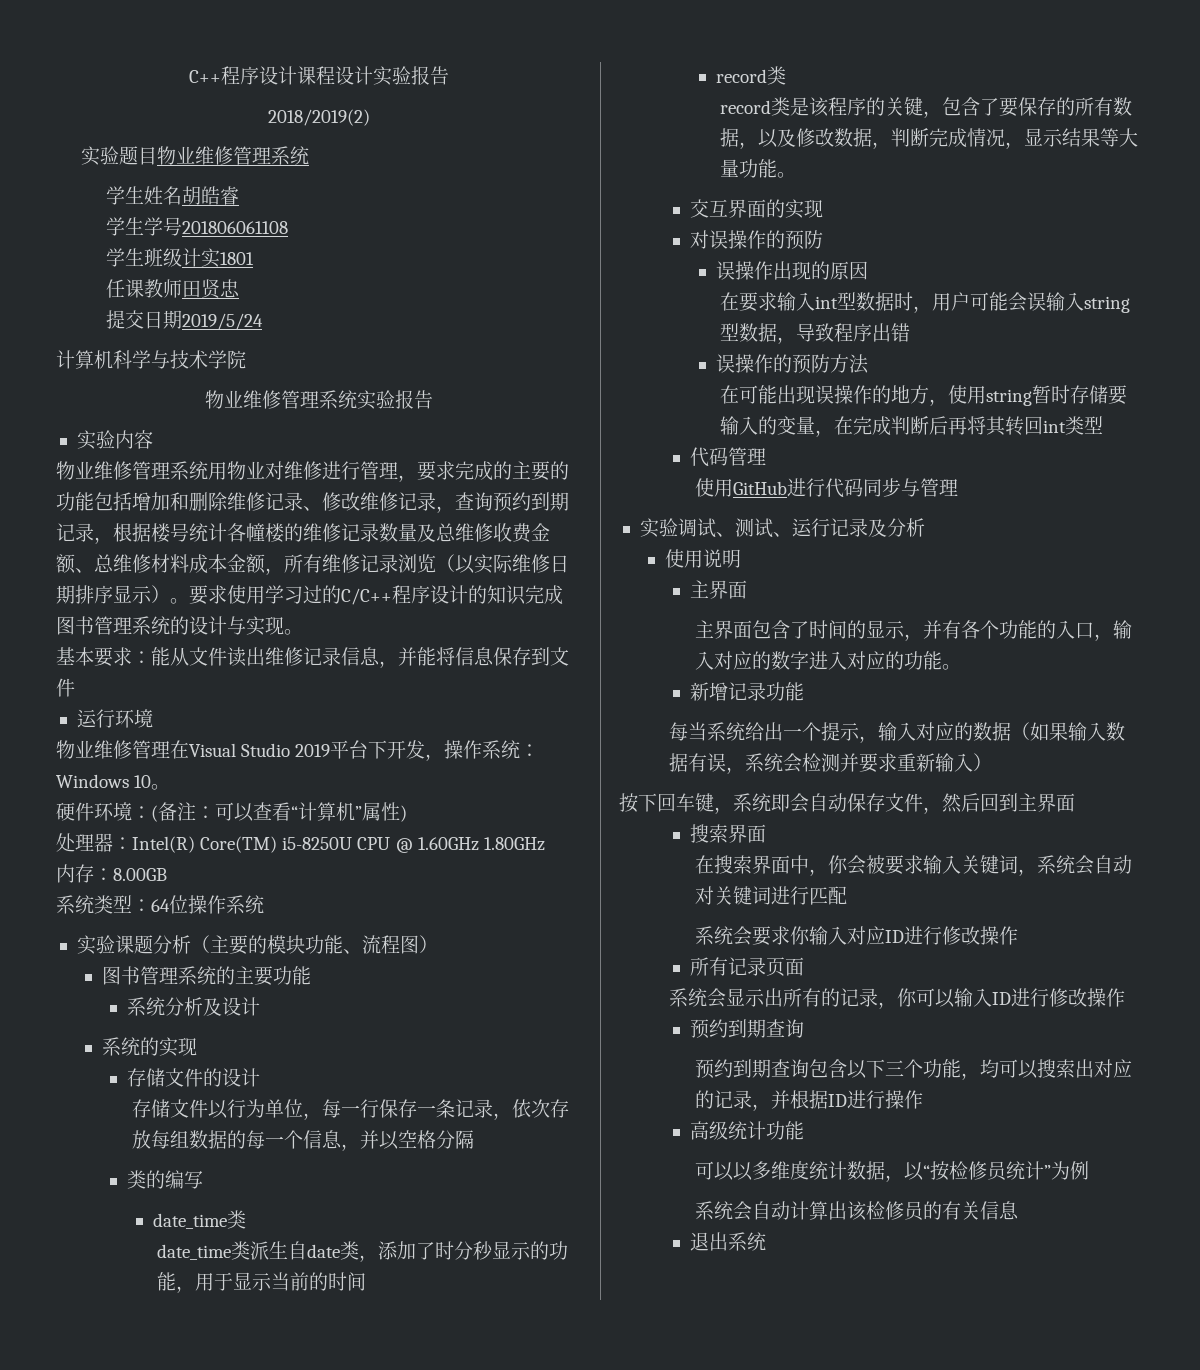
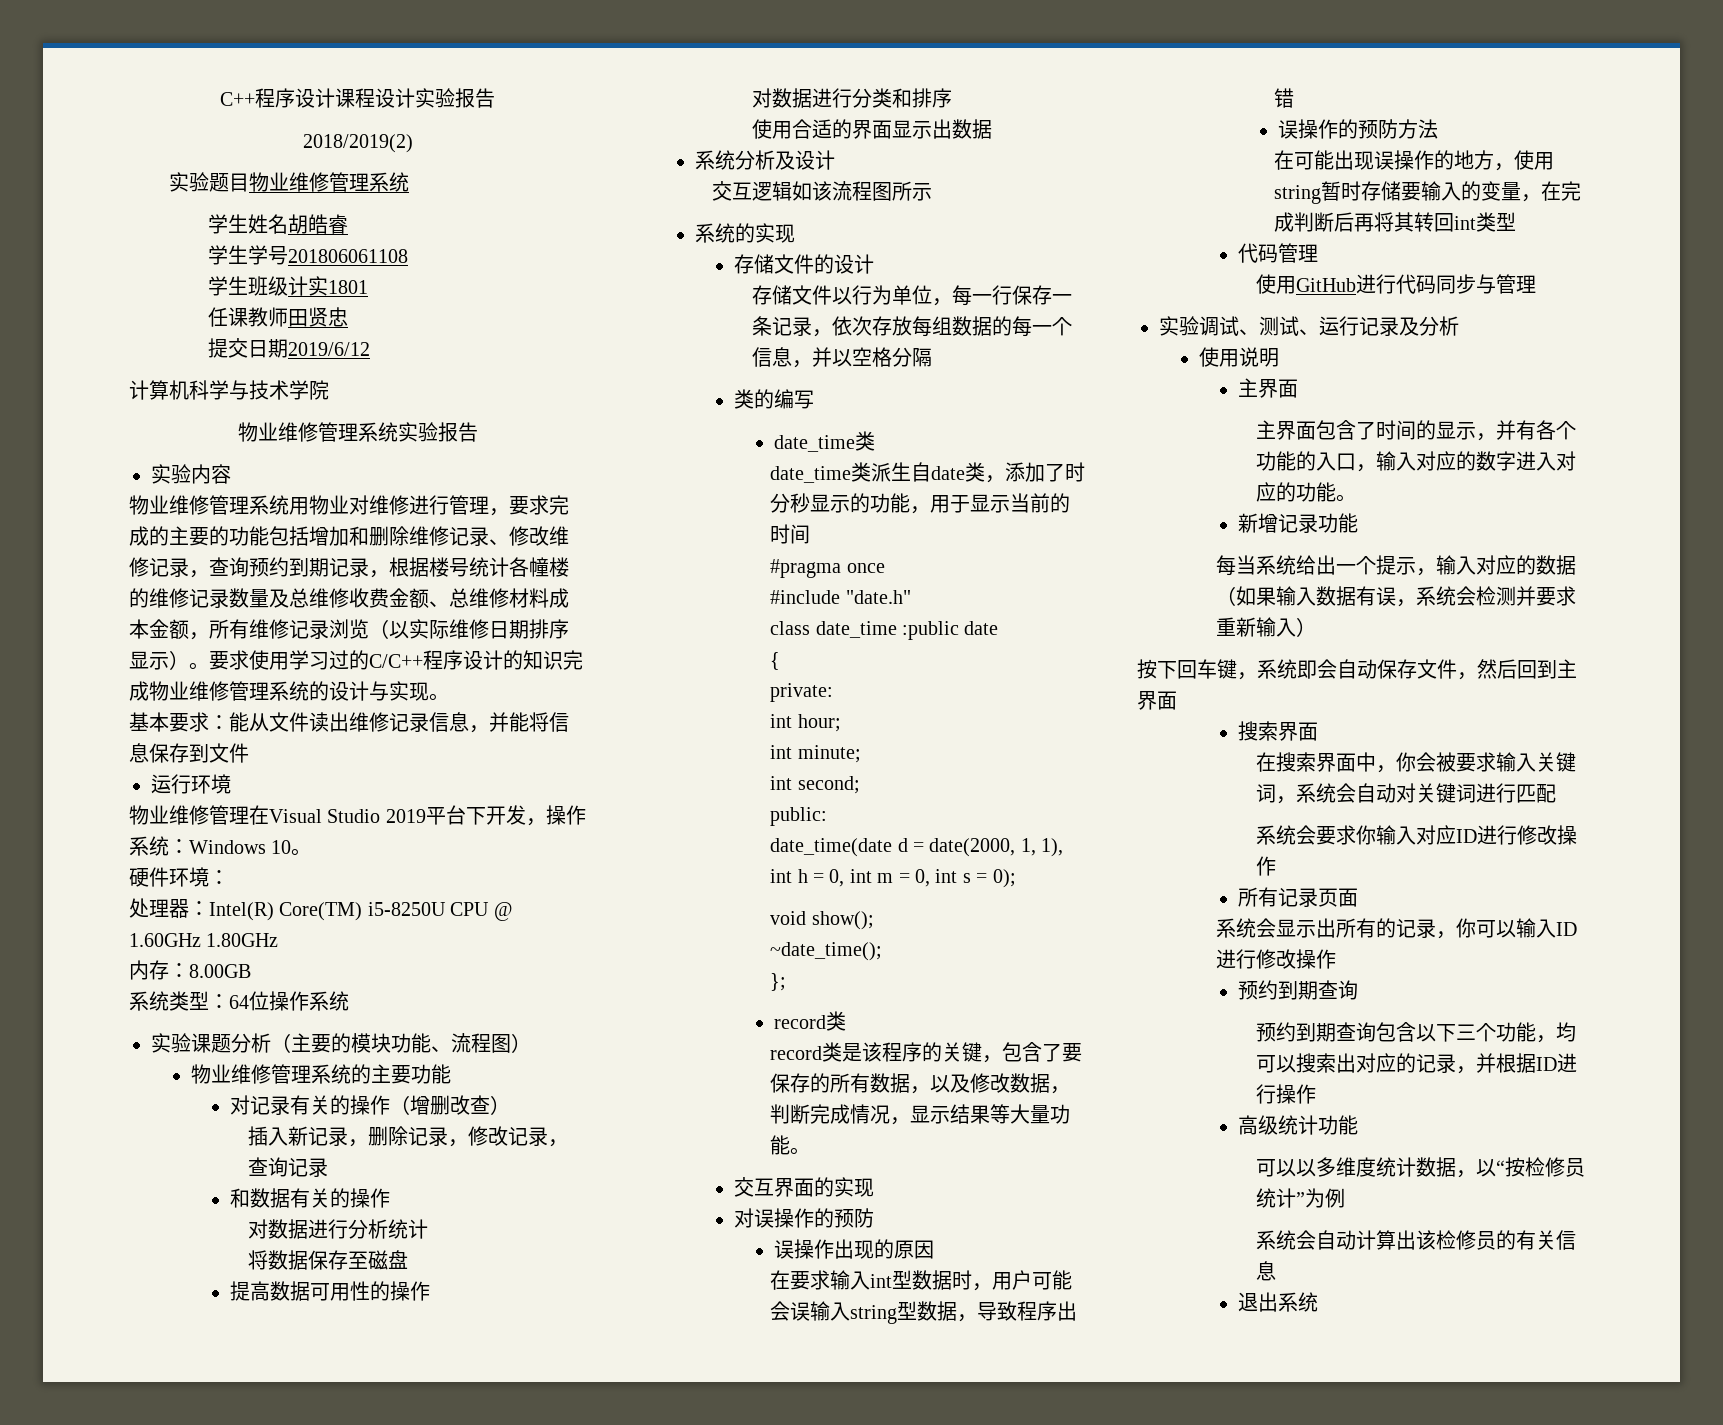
- 提交日期2019/5/24
+ 提交日期2019/6/12
- 要求使用学习过的C/C++程序设计的知识完成图书管理系统的设计与实现。
+ 要求使用学习过的C/C++程序设计的知识完成物业维修管理系统的设计与实现。
- 硬件环境：(备注：可以查看“计算机”属性)
+ 硬件环境：
- 图书管理系统的主要功能
+ 物业维修管理系统的主要功能
+ 对记录有关的操作（增删改查）
+ 插入新记录，删除记录，修改记录，查询记录
+ 和数据有关的操作
+ 对数据进行分析统计
+ 将数据保存至磁盘
+ 提高数据可用性的操作
+ 对数据进行分类和排序
+ 使用合适的界面显示出数据
  系统分析及设计
+ 交互逻辑如该流程图所示
+ #pragma once
+ #include "date.h"
+ class date_time :public date
+ {
+ private:
+ int hour;
+ int minute;
+ int second;
+ public:
+ date_time(date d = date(2000, 1, 1), int h = 0, int m = 0, int s = 0);
+ void show();
+ ~date_time();
+ };

